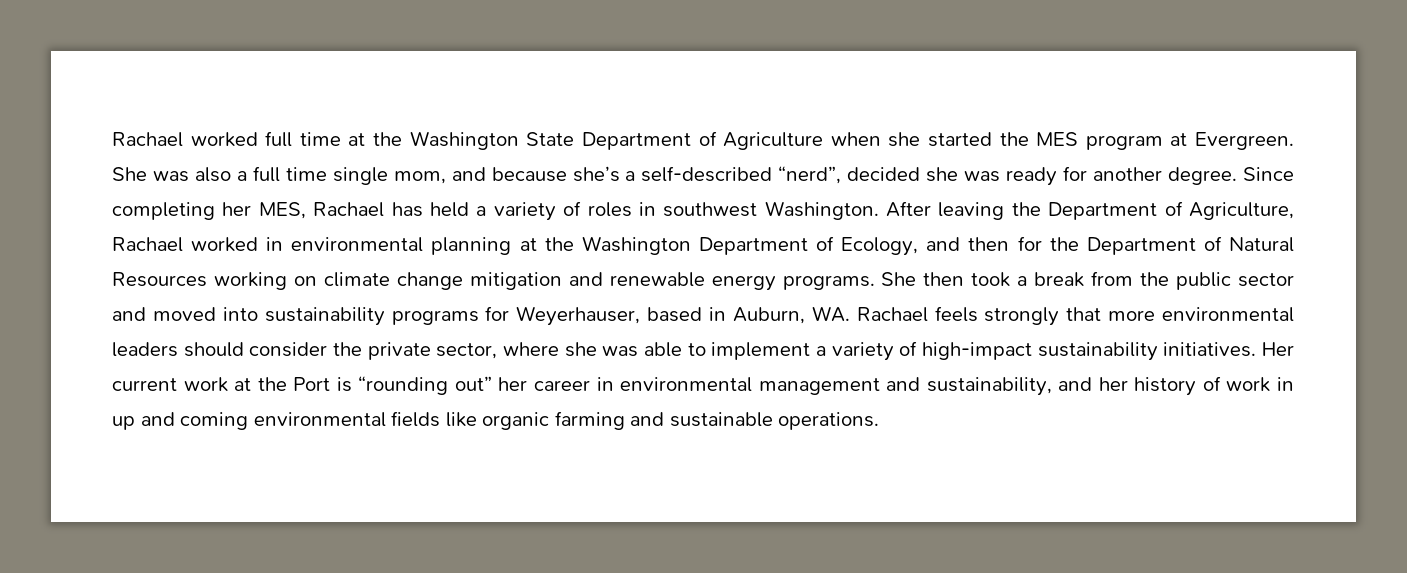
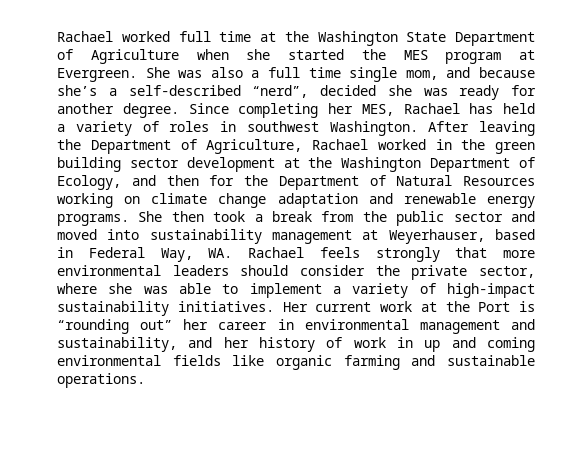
- After leaving the Department of Agriculture, Rachael worked in environmental planning at the Washington Department of Ecology, and then for the Department of Natural Resources working on climate change mitigation and renewable energy programs.
+ After leaving the Department of Agriculture, Rachael worked in the green building sector development at the Washington Department of Ecology, and then for the Department of Natural Resources working on climate change adaptation and renewable energy programs.
- She then took a break from the public sector and moved into sustainability programs for Weyerhauser, based in Auburn, WA. Rachael feels strongly that more environmental leaders should consider the private sector, where she was able to implement a variety of high-impact sustainability initiatives.
+ She then took a break from the public sector and moved into sustainability management at Weyerhauser, based in Federal Way, WA. Rachael feels strongly that more environmental leaders should consider the private sector, where she was able to implement a variety of high-impact sustainability initiatives.

